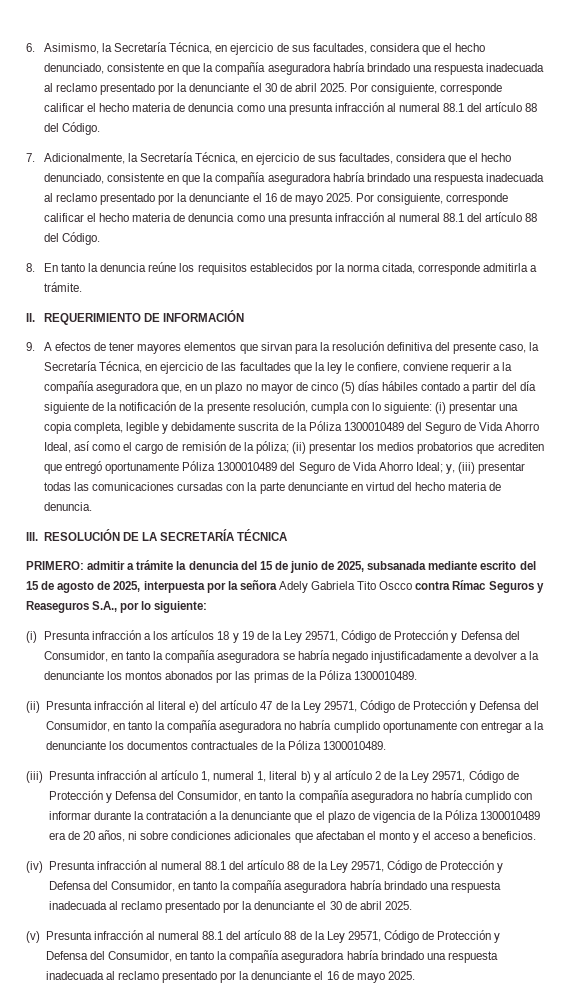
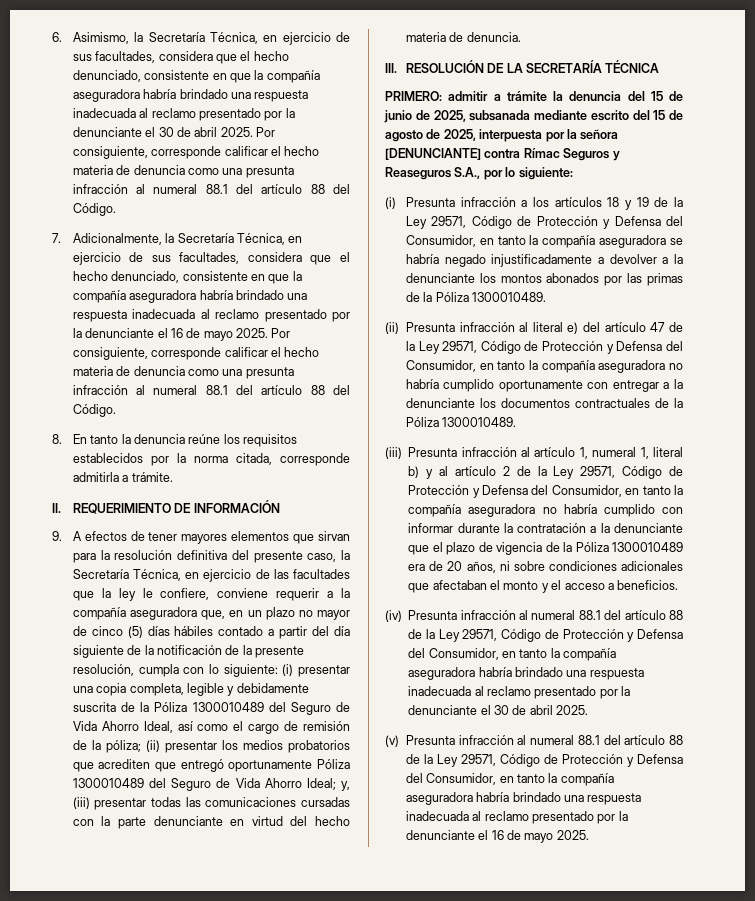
- PRIMERO: admitir a trámite la denuncia del 15 de junio de 2025, subsanada mediante escrito del 15 de agosto de 2025, interpuesta por la señora Adely Gabriela Tito Oscco contra Rímac Seguros y Reaseguros S.A., por lo siguiente:
+ PRIMERO: admitir a trámite la denuncia del 15 de junio de 2025, subsanada mediante escrito del 15 de agosto de 2025, interpuesta por la señora [DENUNCIANTE] contra Rímac Seguros y Reaseguros S.A., por lo siguiente:

